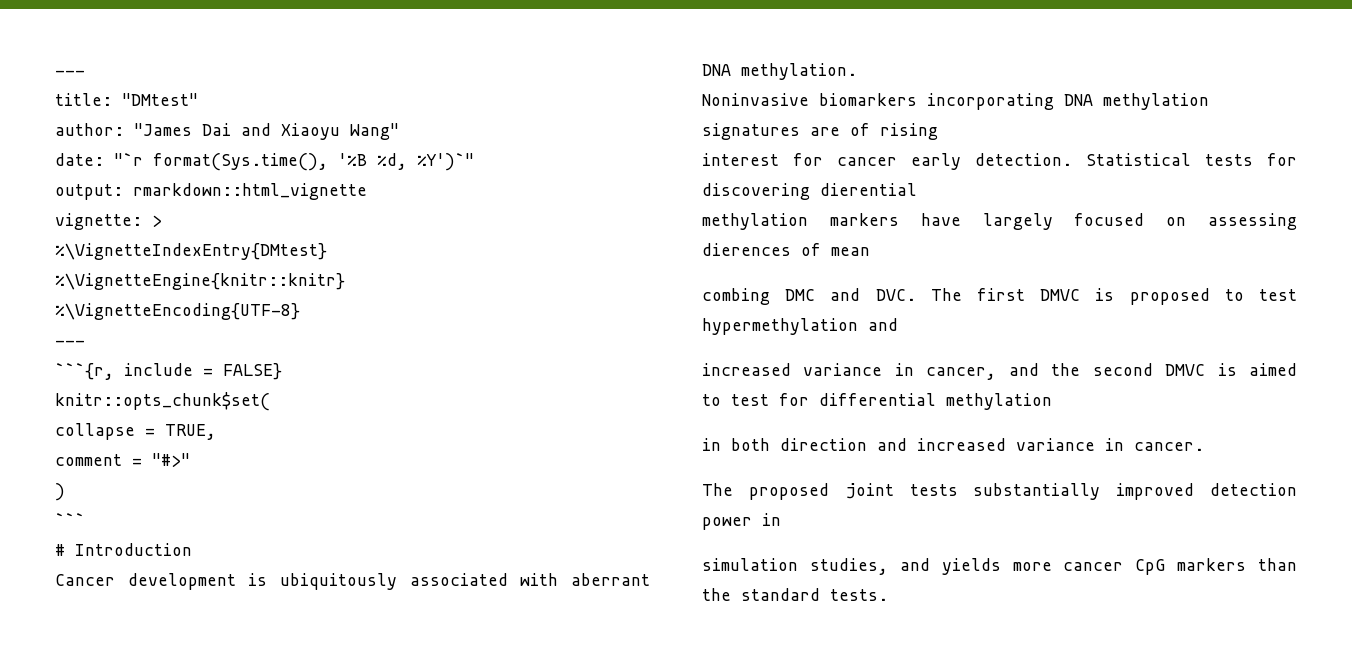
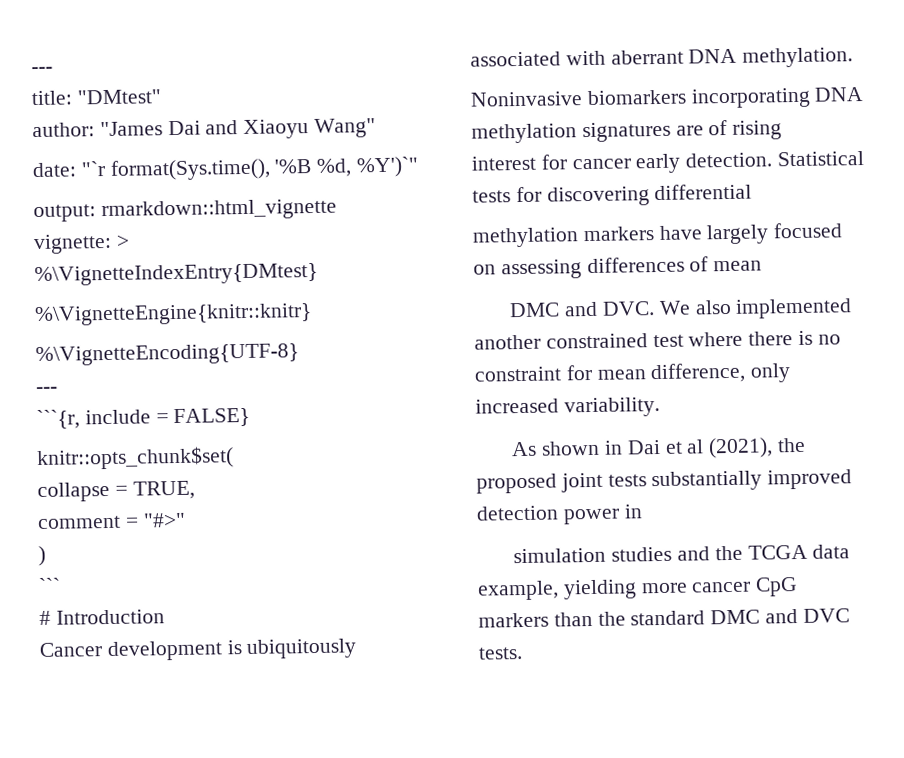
- Statistical tests for discovering dierential
+ Statistical tests for discovering differential
- methylation markers have largely focused on assessing dierences of mean
+ methylation markers have largely focused on assessing differences of mean
- combing DMC and DVC. The first DMVC is proposed to test hypermethylation and
- increased variance in cancer, and the second DMVC is aimed to test for differential methylation
- in both direction and increased variance in cancer.
- The proposed joint tests substantially improved detection power in
+ DMC and DVC. We also implemented another constrained test where there is no constraint for mean difference, only increased variability.
+ As shown in Dai et al (2021), the proposed joint tests substantially improved detection power in
- simulation studies, and yields more cancer CpG markers than the standard tests.
+ simulation studies and the TCGA data example, yielding more cancer CpG markers than the standard DMC and DVC tests.

